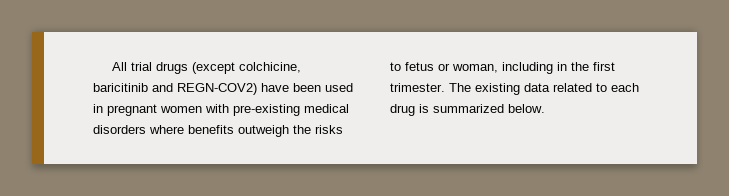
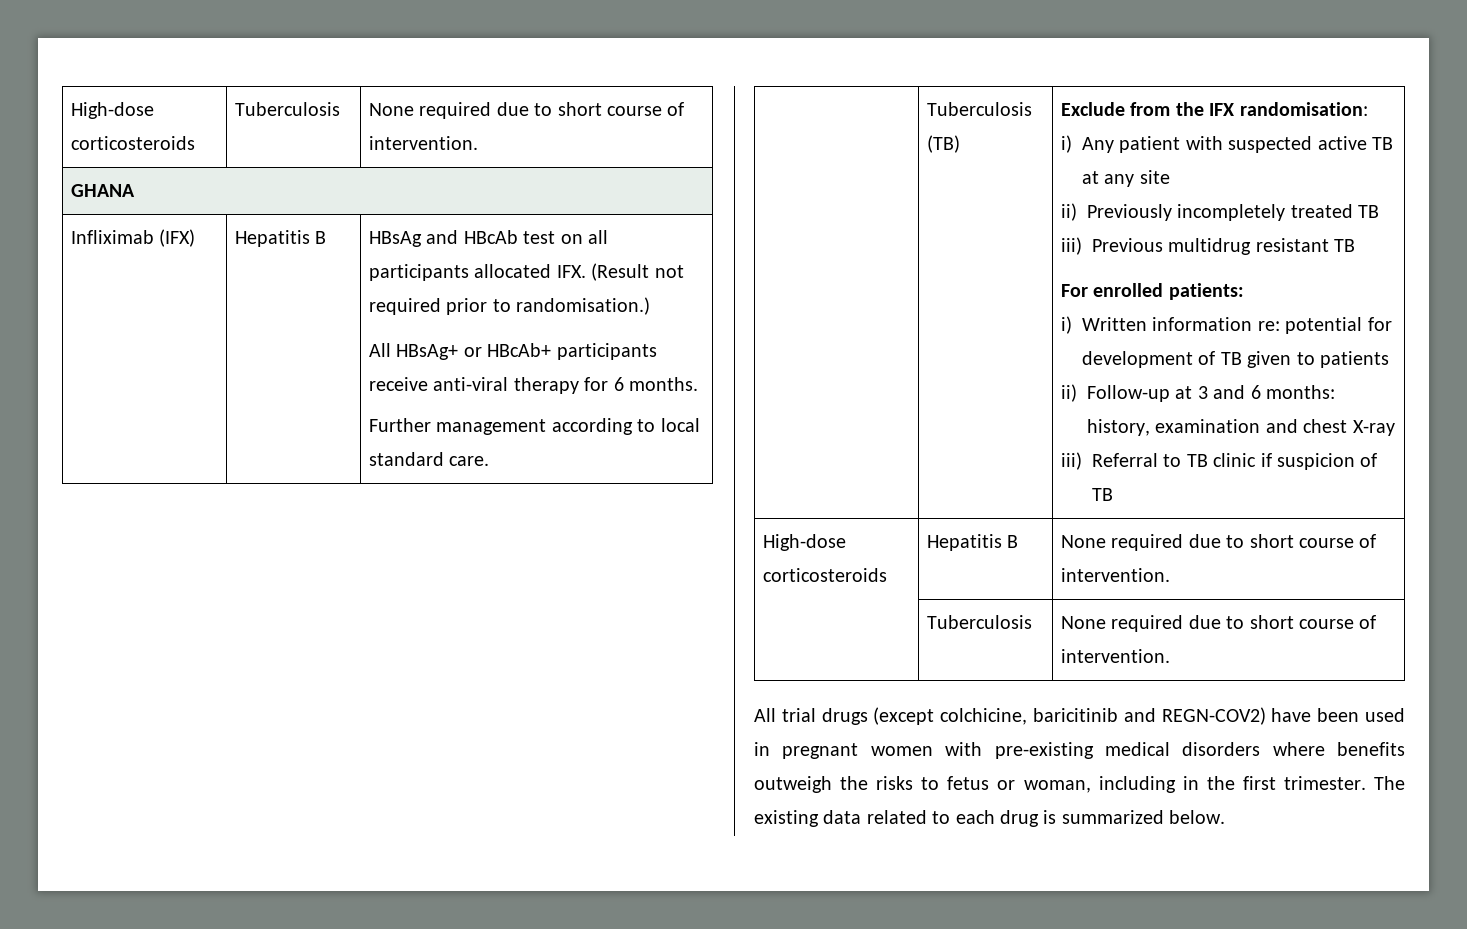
+ High-dose corticosteroids | Tuberculosis | None required due to short course of intervention.
+ GHANA
+ Infliximab (IFX) | Hepatitis B | HBsAg and HBcAb test on all participants allocated IFX. (Result not required prior to randomisation.)
+ All HBsAg+ or HBcAb+ participants receive anti-viral therapy for 6 months.
+ Further management according to local standard care.
+ | Tuberculosis (TB) | Exclude from the IFX randomisation:
+ i) Any patient with suspected active TB at any site
+ ii) Previously incompletely treated TB
+ iii) Previous multidrug resistant TB
+ For enrolled patients:
+ i) Written information re: potential for development of TB given to patients
+ ii) Follow-up at 3 and 6 months: history, examination and chest X-ray
+ iii) Referral to TB clinic if suspicion of TB
+ High-dose corticosteroids | Hepatitis B | None required due to short course of intervention.
+ | Tuberculosis | None required due to short course of intervention.

